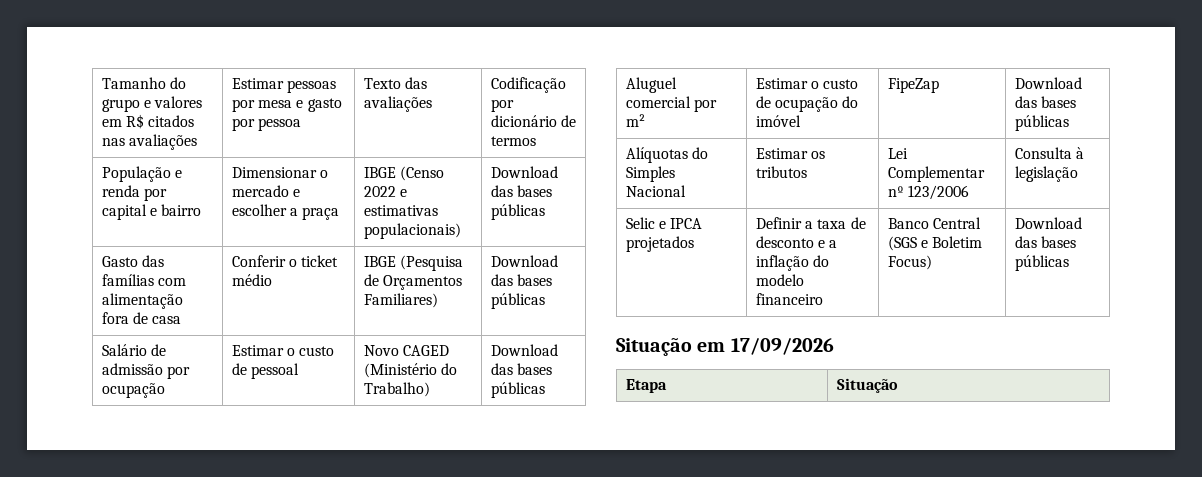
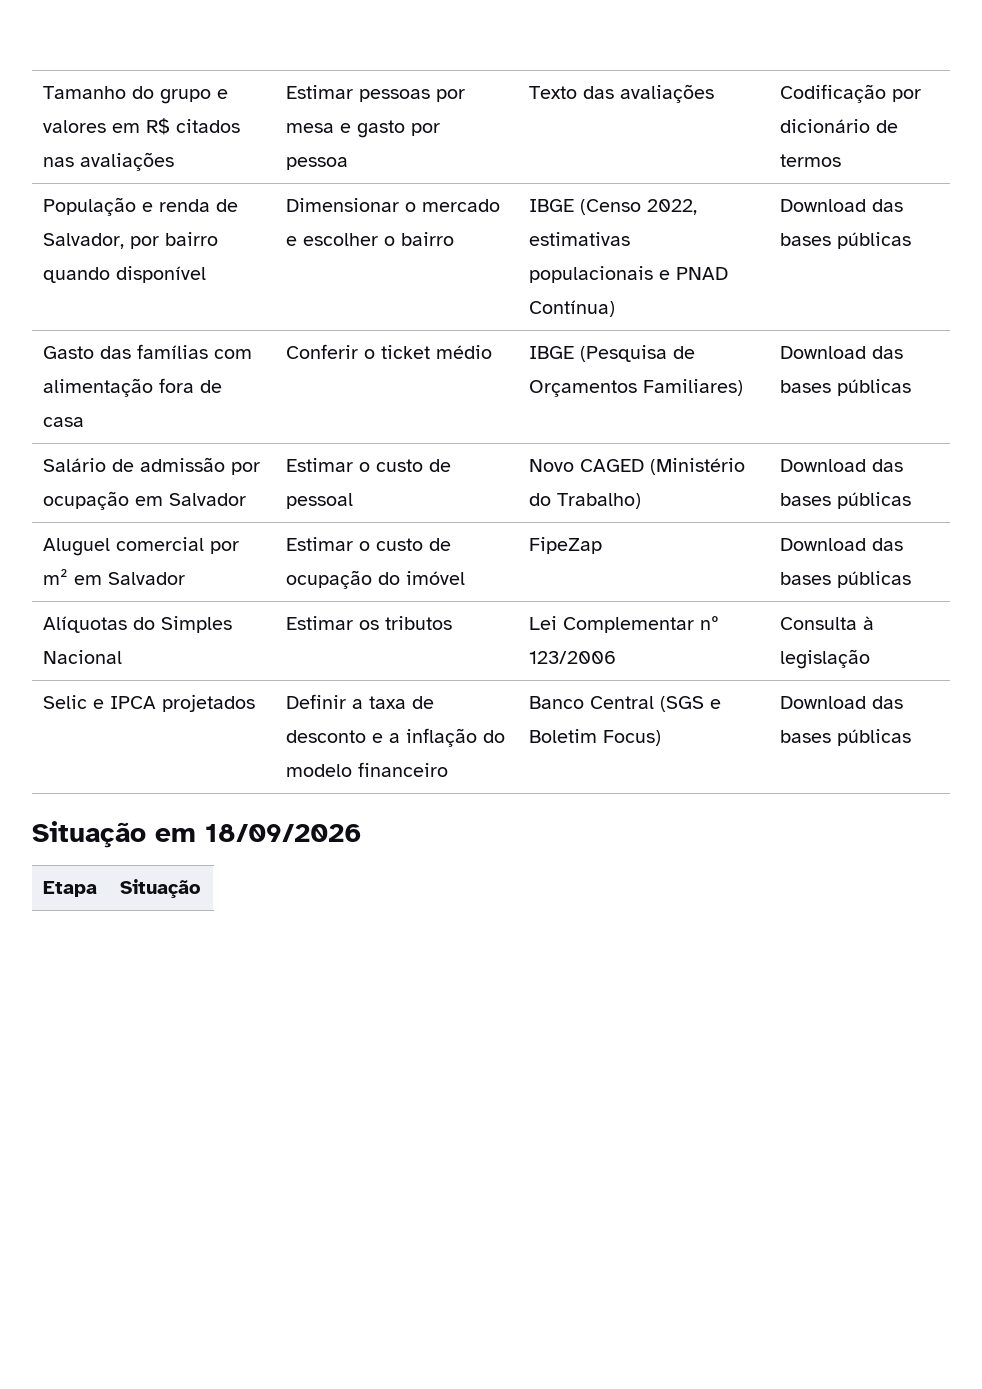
- População e renda por capital e bairro | Dimensionar o mercado e escolher a praça | IBGE (Censo 2022 e estimativas populacionais) | Download das bases públicas
+ População e renda de Salvador, por bairro quando disponível | Dimensionar o mercado e escolher o bairro | IBGE (Censo 2022, estimativas populacionais e PNAD Contínua) | Download das bases públicas
- Salário de admissão por ocupação | Estimar o custo de pessoal | Novo CAGED (Ministério do Trabalho) | Download das bases públicas
+ Salário de admissão por ocupação em Salvador | Estimar o custo de pessoal | Novo CAGED (Ministério do Trabalho) | Download das bases públicas
- Aluguel comercial por m² | Estimar o custo de ocupação do imóvel | FipeZap | Download das bases públicas
+ Aluguel comercial por m² em Salvador | Estimar o custo de ocupação do imóvel | FipeZap | Download das bases públicas
- Situação em 17/09/2026
+ Situação em 18/09/2026

